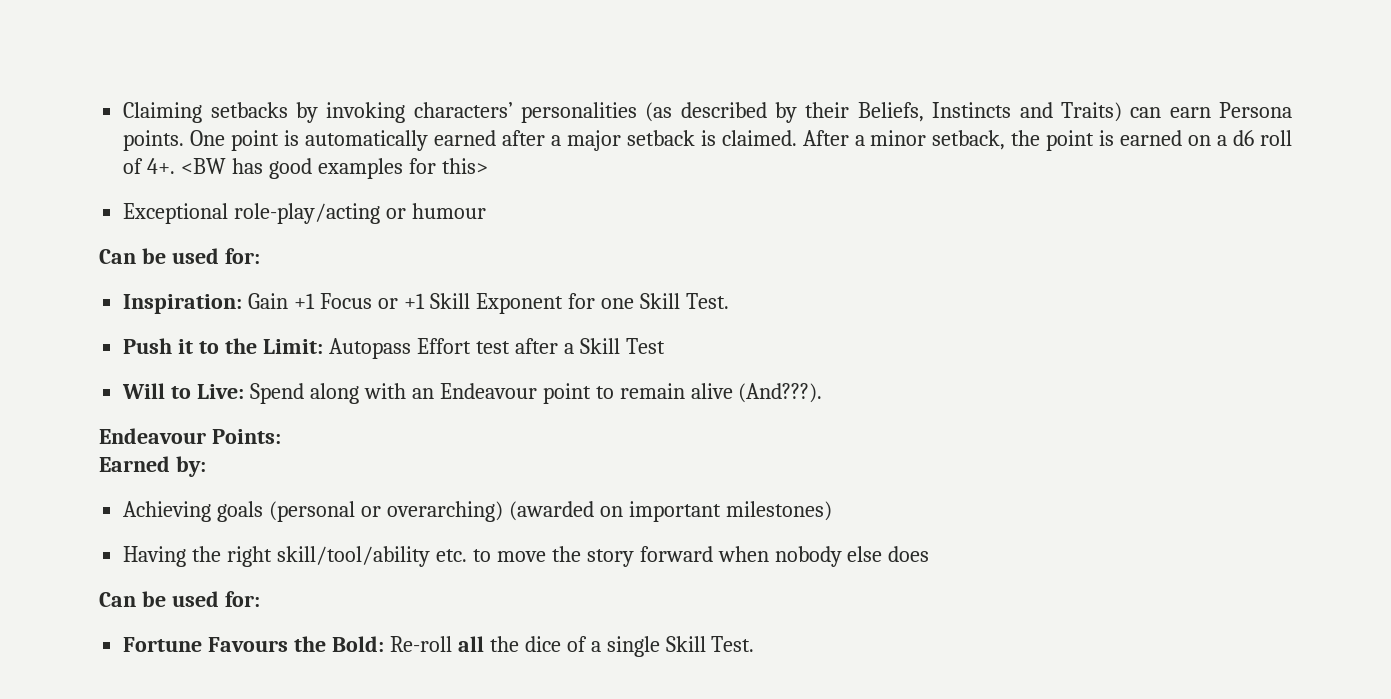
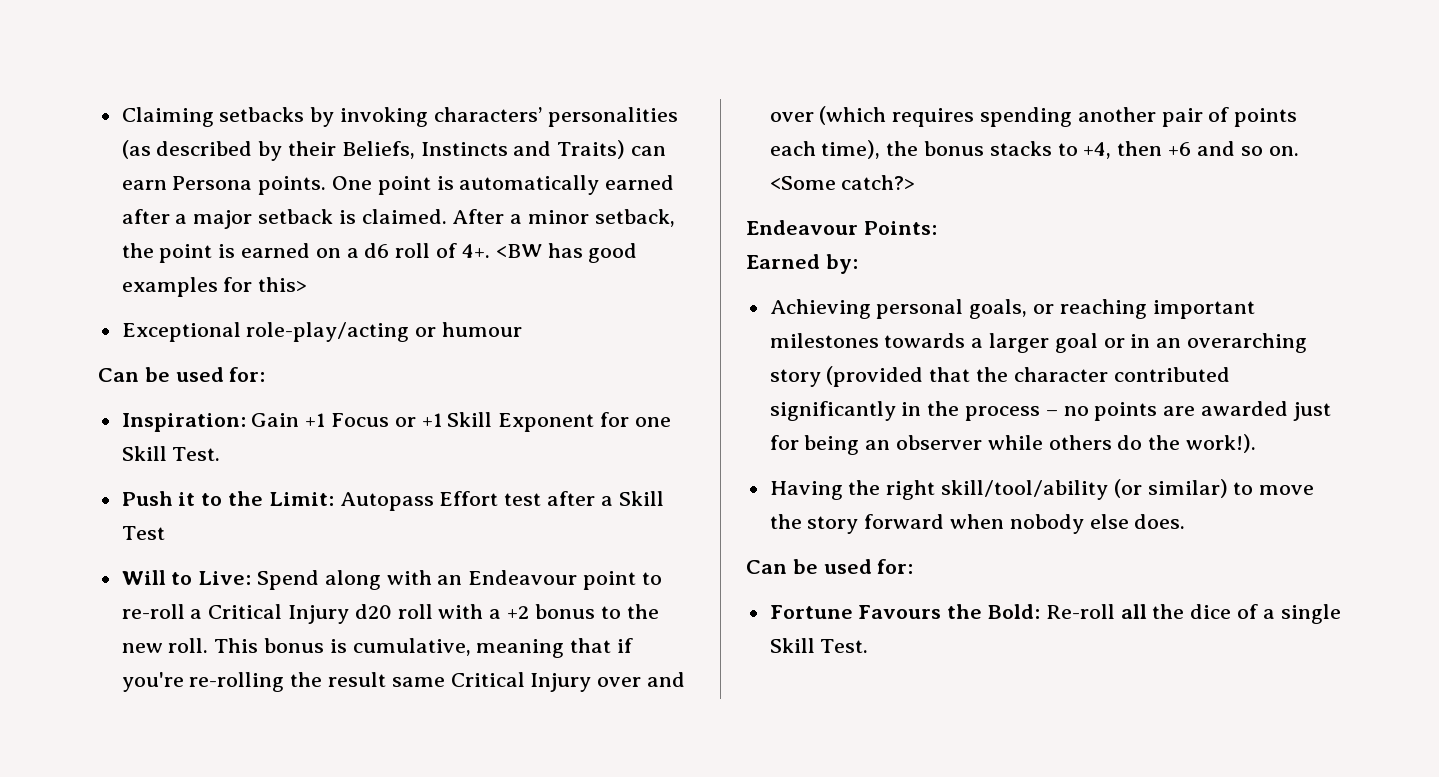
- Will to Live: Spend along with an Endeavour point to remain alive (And???).
+ Will to Live: Spend along with an Endeavour point to re-roll a Critical Injury d20 roll with a +2 bonus to the new roll. This bonus is cumulative, meaning that if you're re-rolling the result same Critical Injury over and over (which requires spending another pair of points each time), the bonus stacks to +4, then +6 and so on. <Some catch?>
- Achieving goals (personal or overarching) (awarded on important milestones)
+ Achieving personal goals, or reaching important milestones towards a larger goal or in an overarching story (provided that the character contributed significantly in the process – no points are awarded just for being an observer while others do the work!).
- Having the right skill/tool/ability etc. to move the story forward when nobody else does
+ Having the right skill/tool/ability (or similar) to move the story forward when nobody else does.

